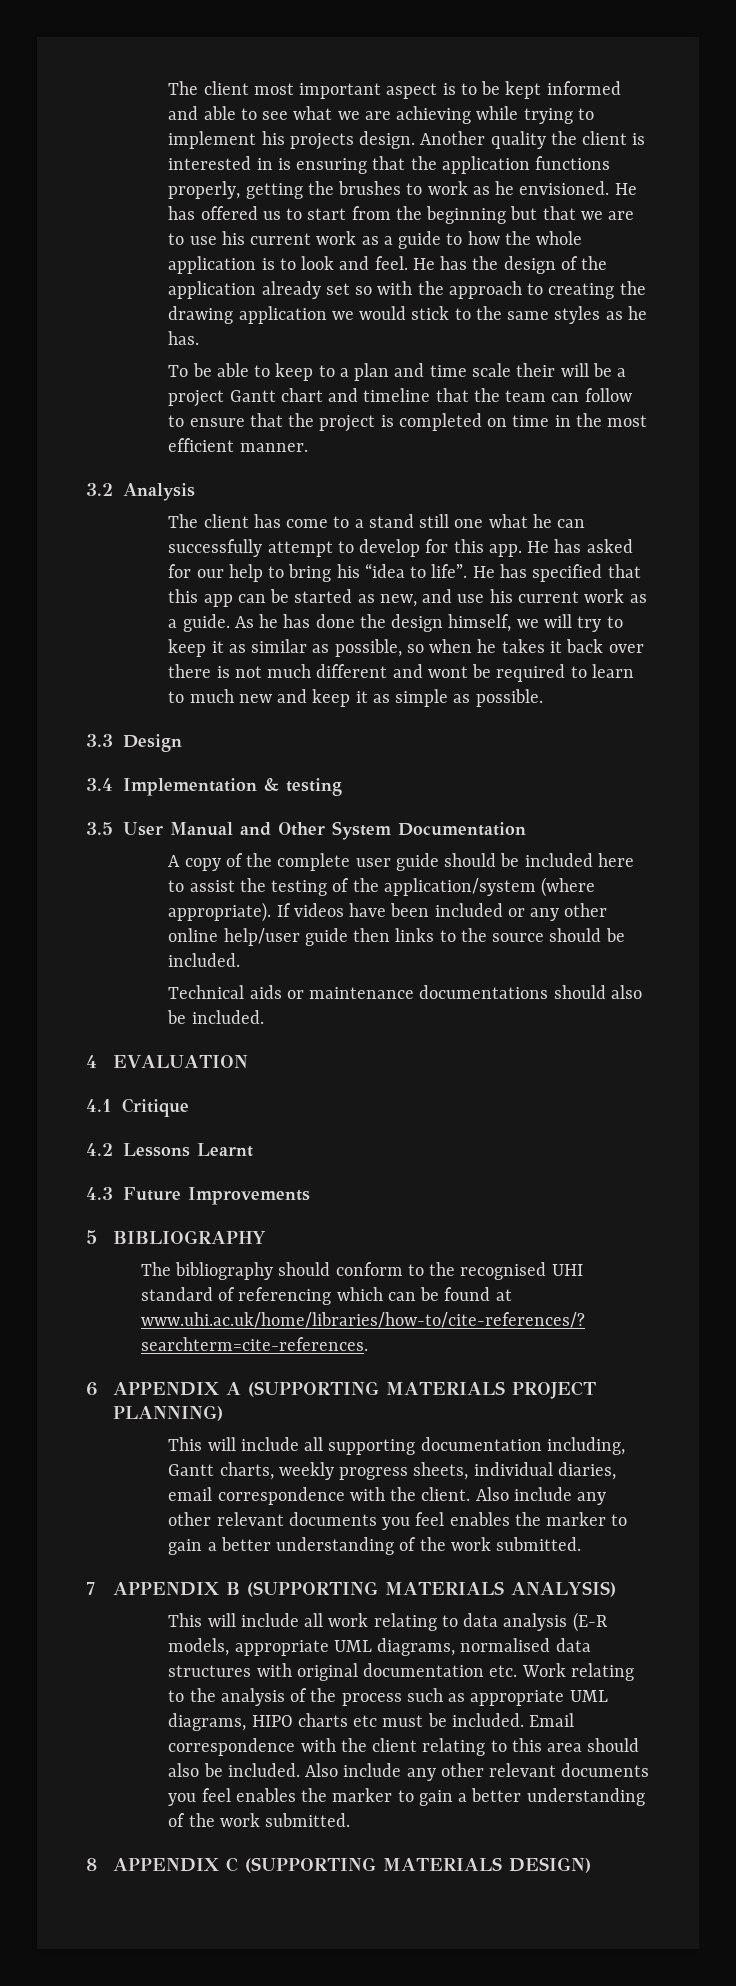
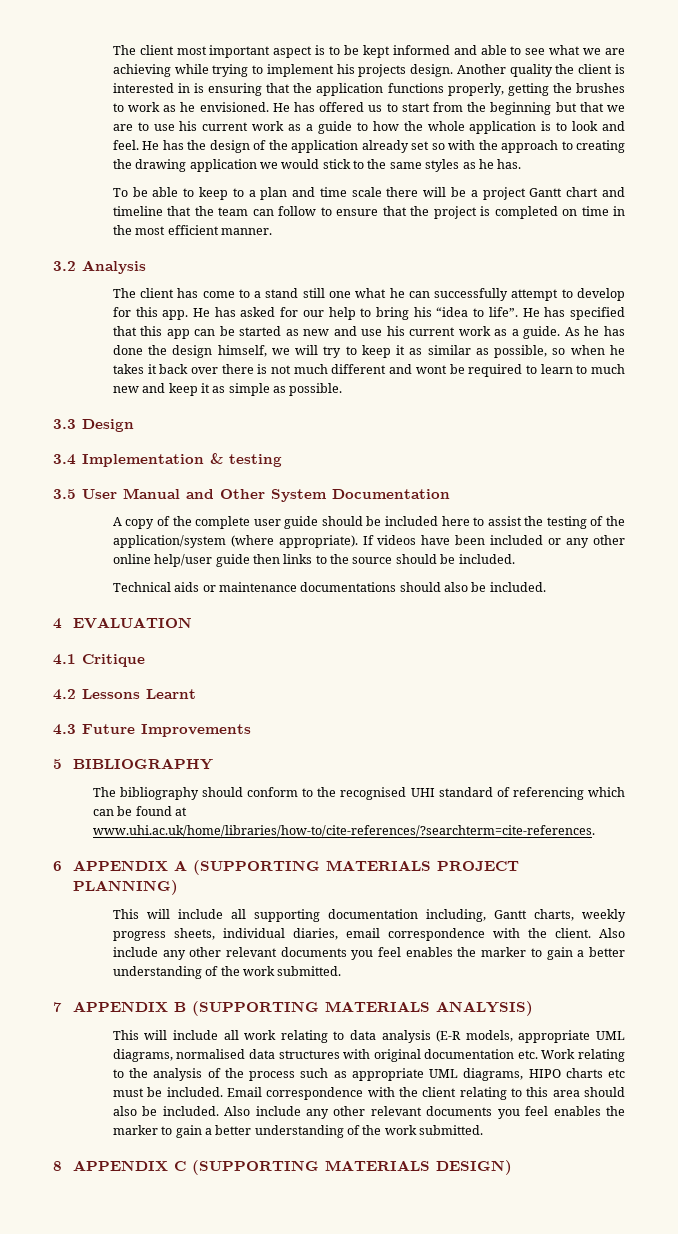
- To be able to keep to a plan and time scale their will be a project Gantt chart and timeline that the team can follow to ensure that the project is completed on time in the most efficient manner.
+ To be able to keep to a plan and time scale there will be a project Gantt chart and timeline that the team can follow to ensure that the project is completed on time in the most efficient manner.
- He has specified that this app can be started as new, and use his current work as a guide.
+ He has specified that this app can be started as new and use his current work as a guide.

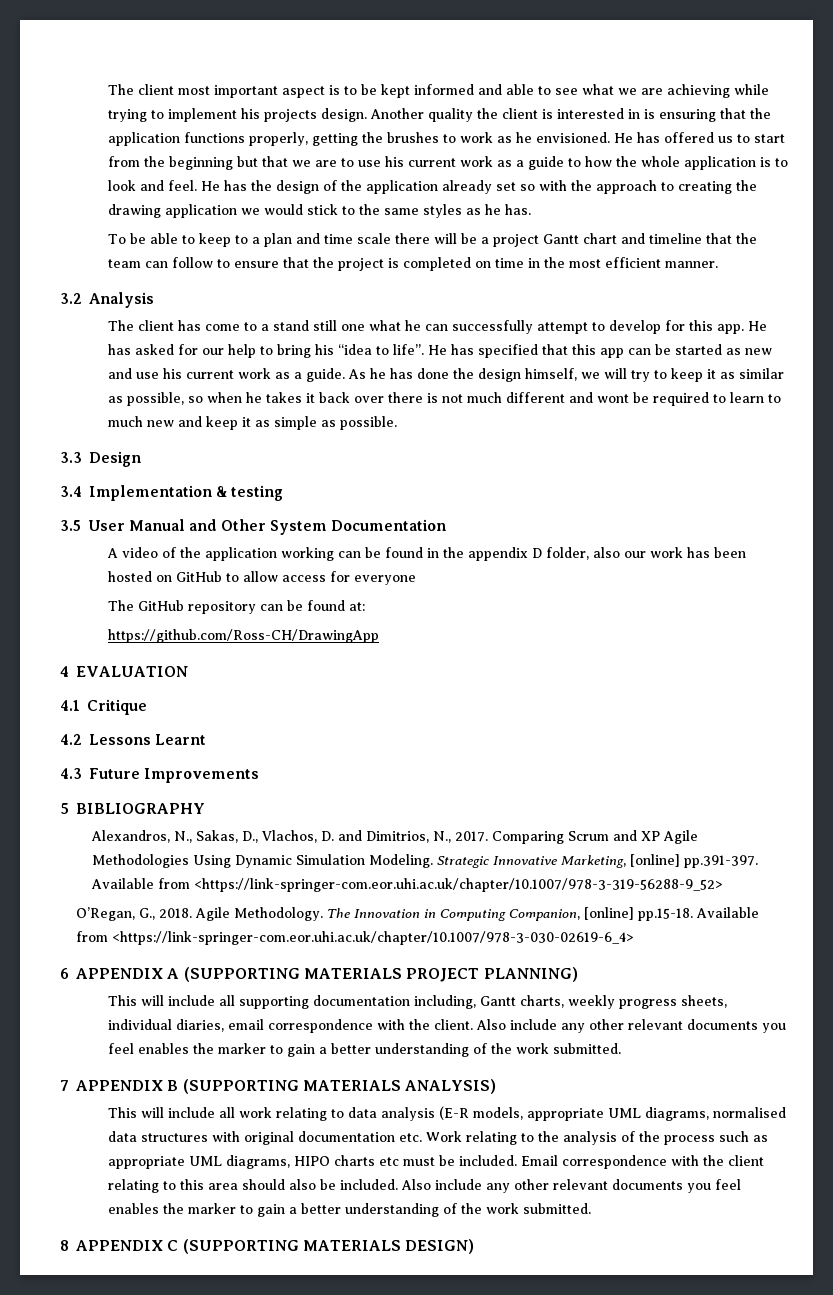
- A copy of the complete user guide should be included here to assist the testing of the application/system (where appropriate). If videos have been included or any other online help/user guide then links to the source should be included.
- Technical aids or maintenance documentations should also be included.
+ A video of the application working can be found in the appendix D folder, also our work has been hosted on GitHub to allow access for everyone
+ The GitHub repository can be found at:
+ https://github.com/Ross-CH/DrawingApp
- The bibliography should conform to the recognised UHI standard of referencing which can be found at www.uhi.ac.uk/home/libraries/how-to/cite-references/?searchterm=cite-references.
+ Alexandros, N., Sakas, D., Vlachos, D. and Dimitrios, N., 2017. Comparing Scrum and XP Agile Methodologies Using Dynamic Simulation Modeling. Strategic Innovative Marketing, [online] pp.391-397. Available from <https://link-springer-com.eor.uhi.ac.uk/chapter/10.1007/978-3-319-56288-9_52>
+ O’Regan, G., 2018. Agile Methodology. The Innovation in Computing Companion, [online] pp.15-18. Available from <https://link-springer-com.eor.uhi.ac.uk/chapter/10.1007/978-3-030-02619-6_4>

